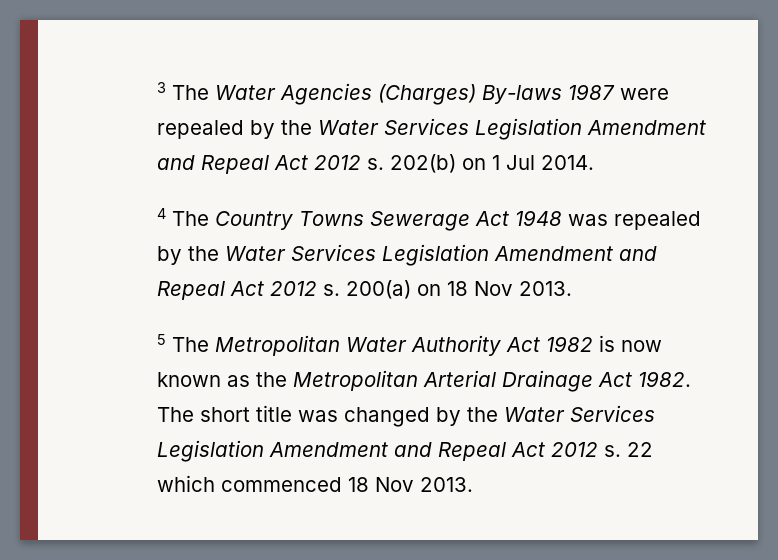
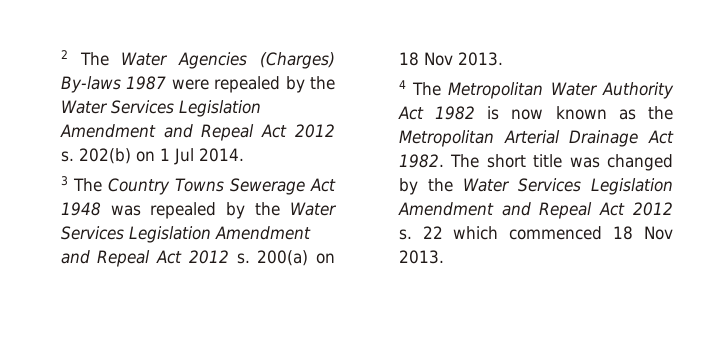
- 3 The Water Agencies (Charges) By-laws 1987 were repealed by the Water Services Legislation Amendment and Repeal Act 2012 s.
+ 2 The Water Agencies (Charges) By-laws 1987 were repealed by the Water Services Legislation Amendment and Repeal Act 2012 s.
- 4 The Country Towns Sewerage Act 1948 was repealed by the Water Services Legislation Amendment and Repeal Act 2012 s.
+ 3 The Country Towns Sewerage Act 1948 was repealed by the Water Services Legislation Amendment and Repeal Act 2012 s.
- 5 The Metropolitan Water Authority Act 1982 is now known as the Metropolitan Arterial Drainage Act 1982.
+ 4 The Metropolitan Water Authority Act 1982 is now known as the Metropolitan Arterial Drainage Act 1982.

